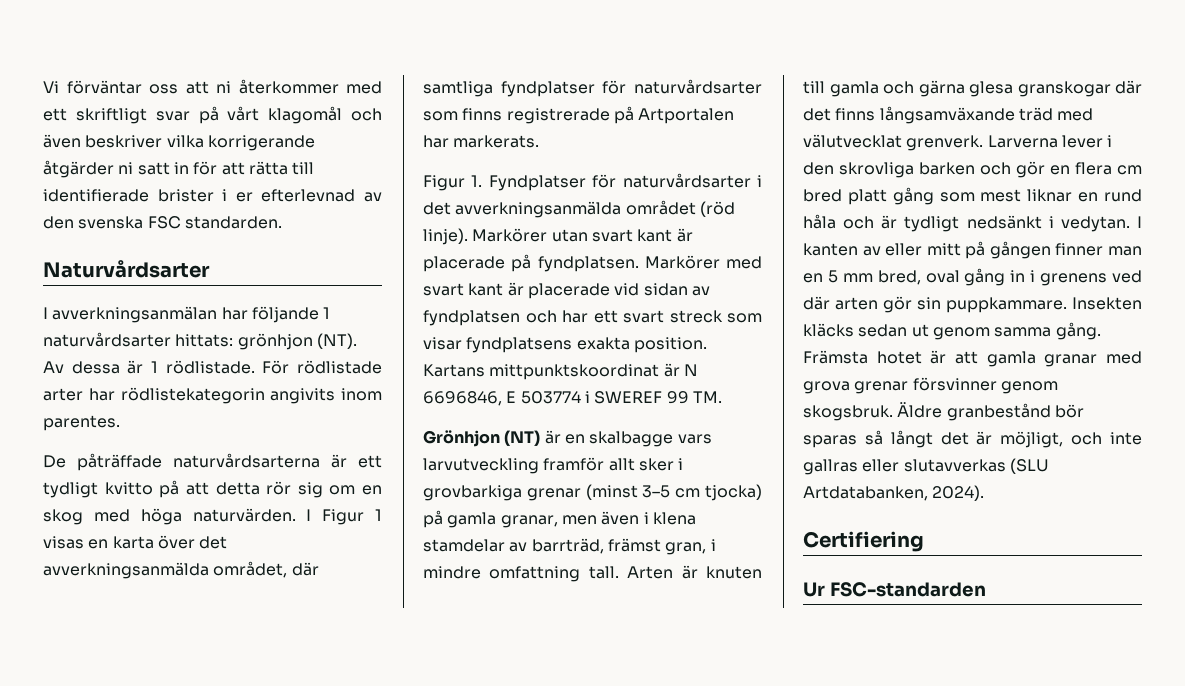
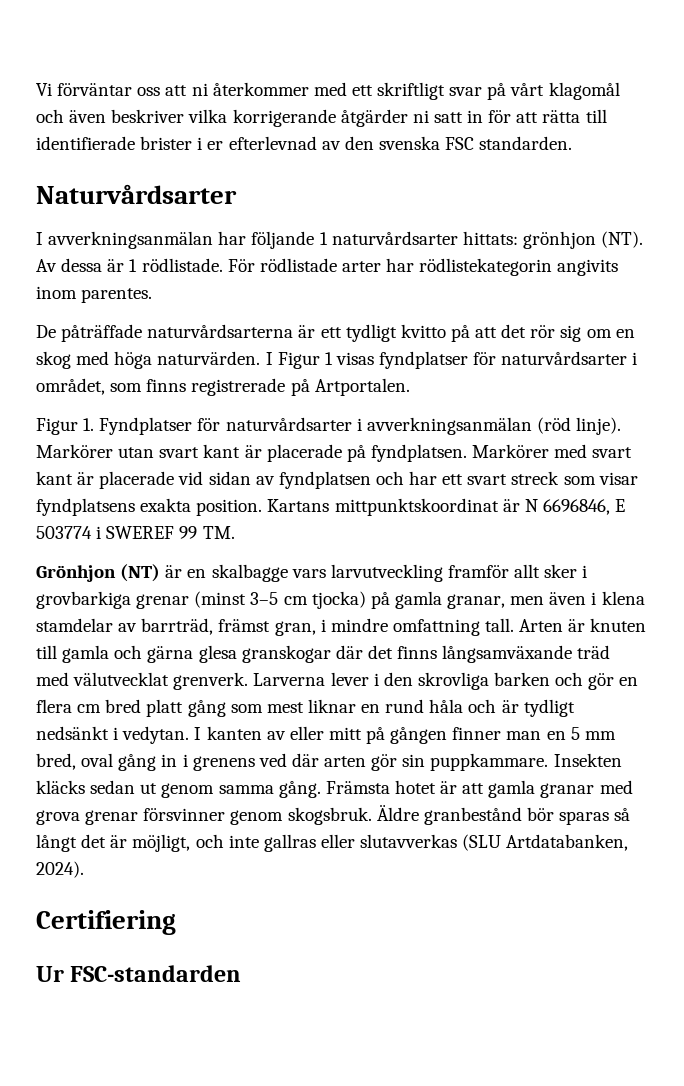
- De påträffade naturvårdsarterna är ett tydligt kvitto på att detta rör sig om en skog med höga naturvärden.
+ De påträffade naturvårdsarterna är ett tydligt kvitto på att det rör sig om en skog med höga naturvärden.
- I Figur 1 visas en karta över det avverkningsanmälda området, där samtliga fyndplatser för naturvårdsarter som finns registrerade på Artportalen har markerats.
+ I Figur 1 visas fyndplatser för naturvårdsarter i området, som finns registrerade på Artportalen.
- Figur 1. Fyndplatser för naturvårdsarter i det avverkningsanmälda området (röd linje).
+ Figur 1. Fyndplatser för naturvårdsarter i avverkningsanmälan (röd linje).

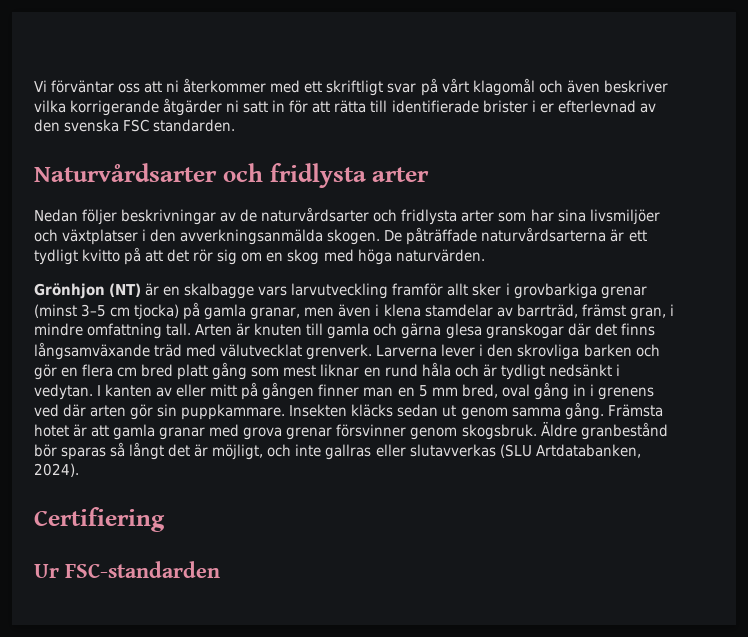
- Naturvårdsarter
- I avverkningsanmälan har följande 1 naturvårdsarter hittats: grönhjon (NT). Av dessa är 1 rödlistade. För rödlistade arter har rödlistekategorin angivits inom parentes.
- De påträffade naturvårdsarterna är ett tydligt kvitto på att det rör sig om en skog med höga naturvärden. I Figur 1 visas fyndplatser för naturvårdsarter i området, som finns registrerade på Artportalen.
- Figur 1. Fyndplatser för naturvårdsarter i avverkningsanmälan (röd linje). Markörer utan svart kant är placerade på fyndplatsen. Markörer med svart kant är placerade vid sidan av fyndplatsen och har ett svart streck som visar fyndplatsens exakta position. Kartans mittpunktskoordinat är N 6696846, E 503774 i SWEREF 99 TM.
+ Naturvårdsarter och fridlysta arter
+ Nedan följer beskrivningar av de naturvårdsarter och fridlysta arter som har sina livsmiljöer och växtplatser i den avverkningsanmälda skogen. De påträffade naturvårdsarterna är ett tydligt kvitto på att det rör sig om en skog med höga naturvärden.

